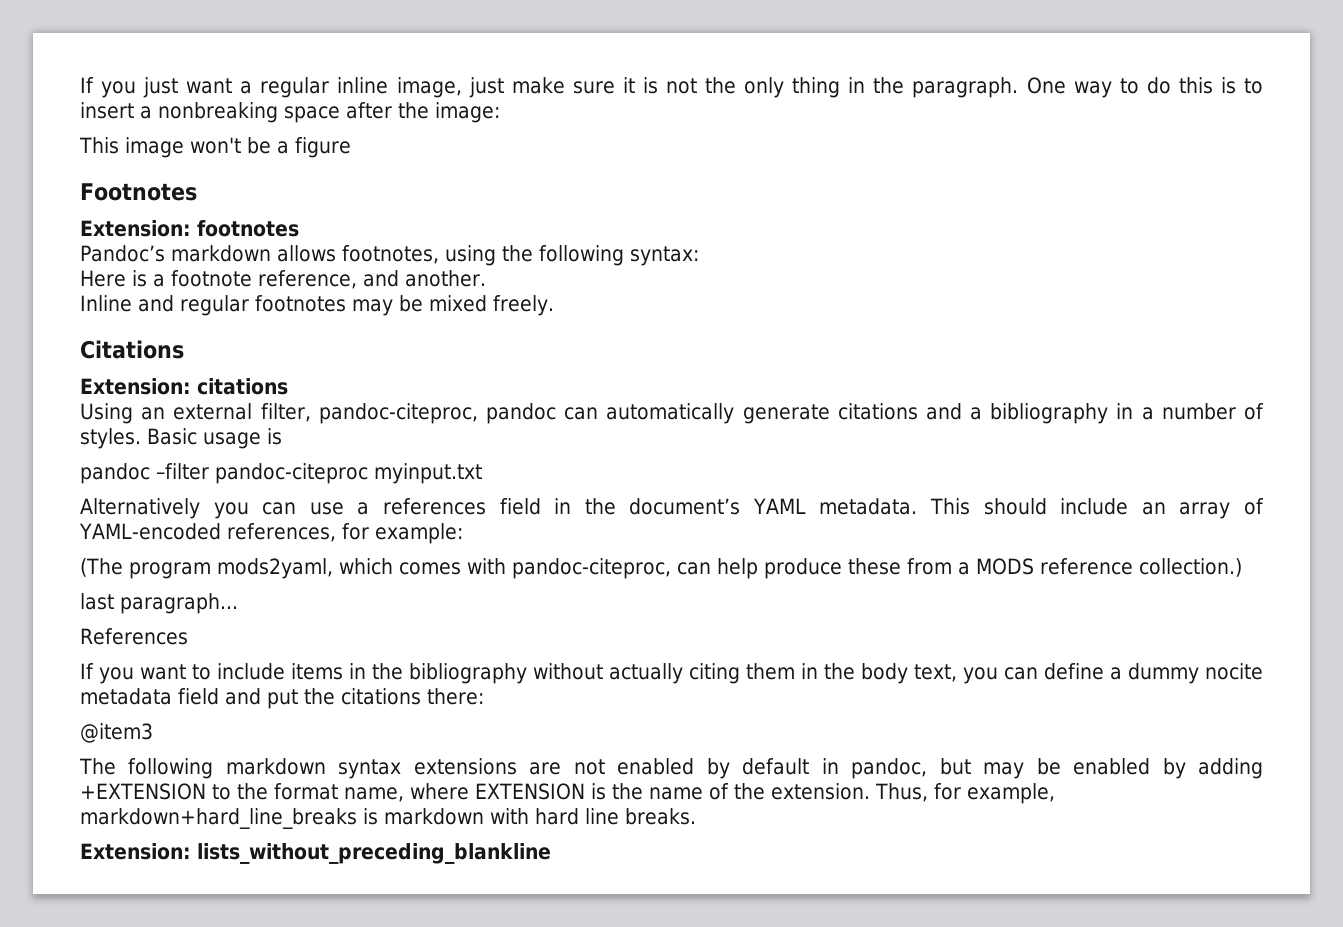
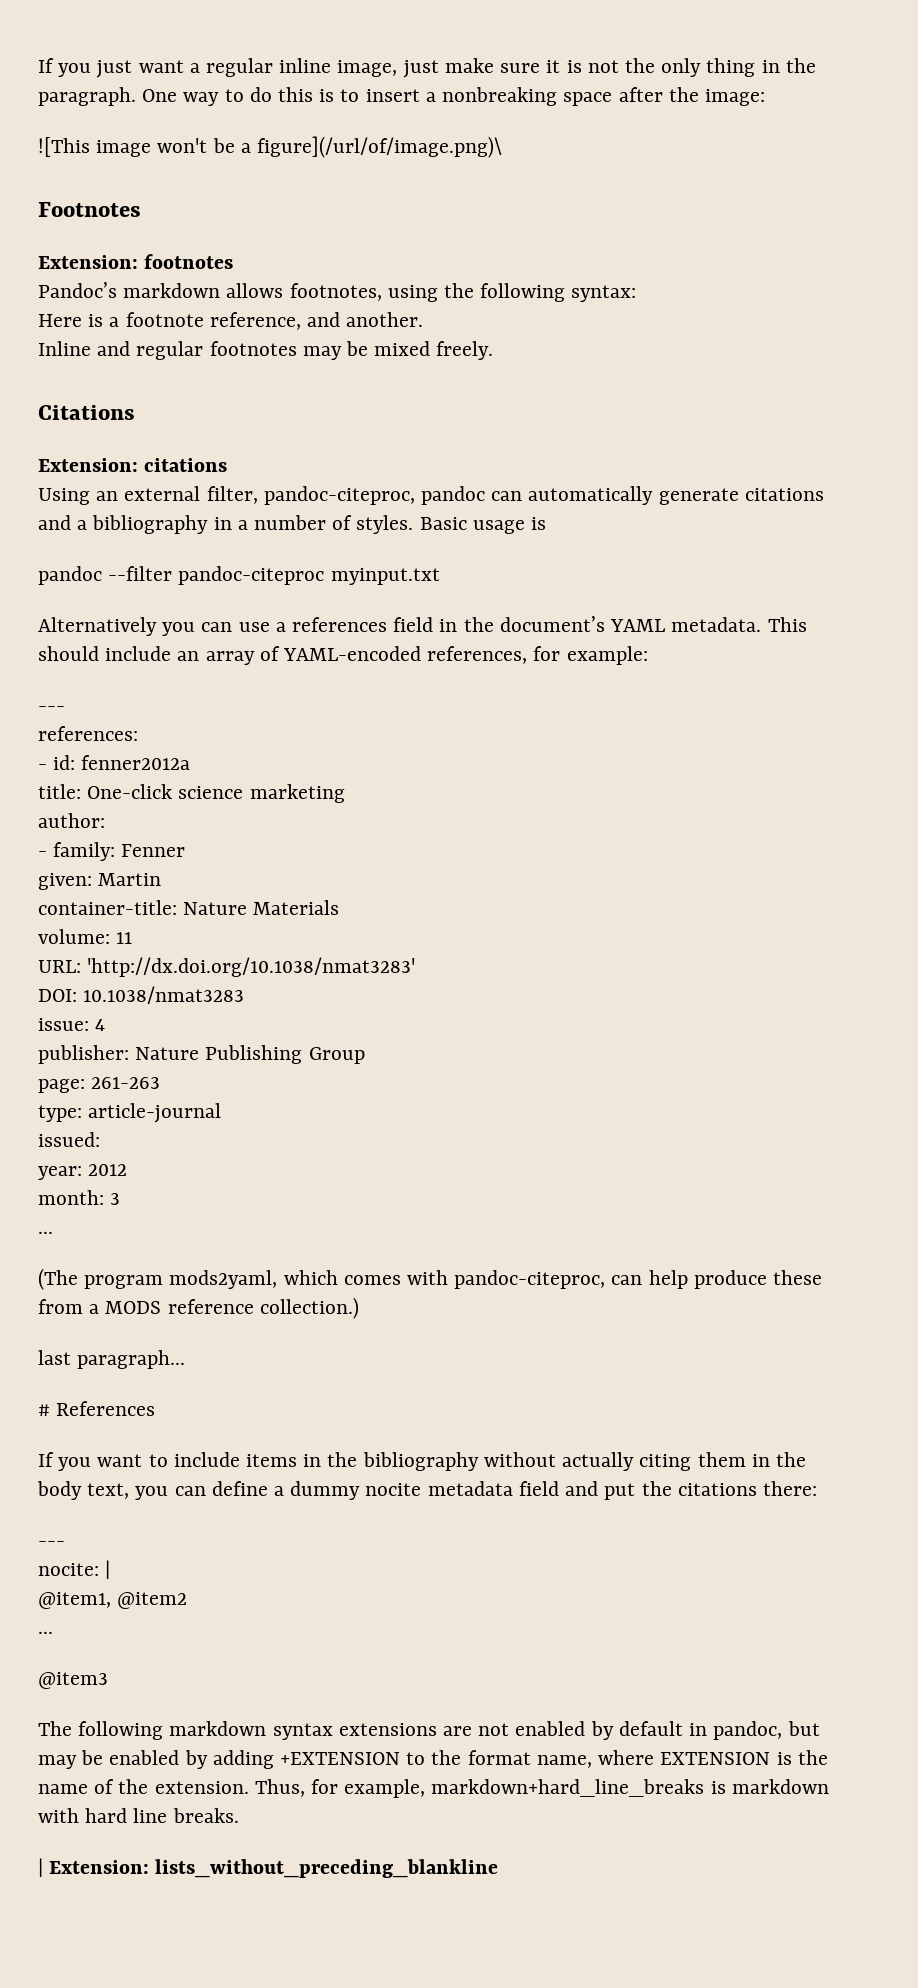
- This image won't be a figure
+ ![This image won't be a figure](/url/of/image.png)\
- pandoc –filter pandoc-citeproc myinput.txt
+ pandoc --filter pandoc-citeproc myinput.txt
  This should include an array of YAML-encoded references, for example:
+ ---
+ references:
+ - id: fenner2012a
+ title: One-click science marketing
+ author:
+ - family: Fenner
+ given: Martin
+ container-title: Nature Materials
+ volume: 11
+ URL: 'http://dx.doi.org/10.1038/nmat3283'
+ DOI: 10.1038/nmat3283
+ issue: 4
+ publisher: Nature Publishing Group
+ page: 261-263
+ type: article-journal
+ issued:
+ year: 2012
+ month: 3
+ ...
- References
+ # References
  If you want to include items in the bibliography without actually citing them in the body text, you can define a dummy nocite metadata field and put the citations there:
+ ---
+ nocite: |
+ @item1, @item2
+ ...
- Extension: lists_without_preceding_blankline
+ | Extension: lists_without_preceding_blankline

